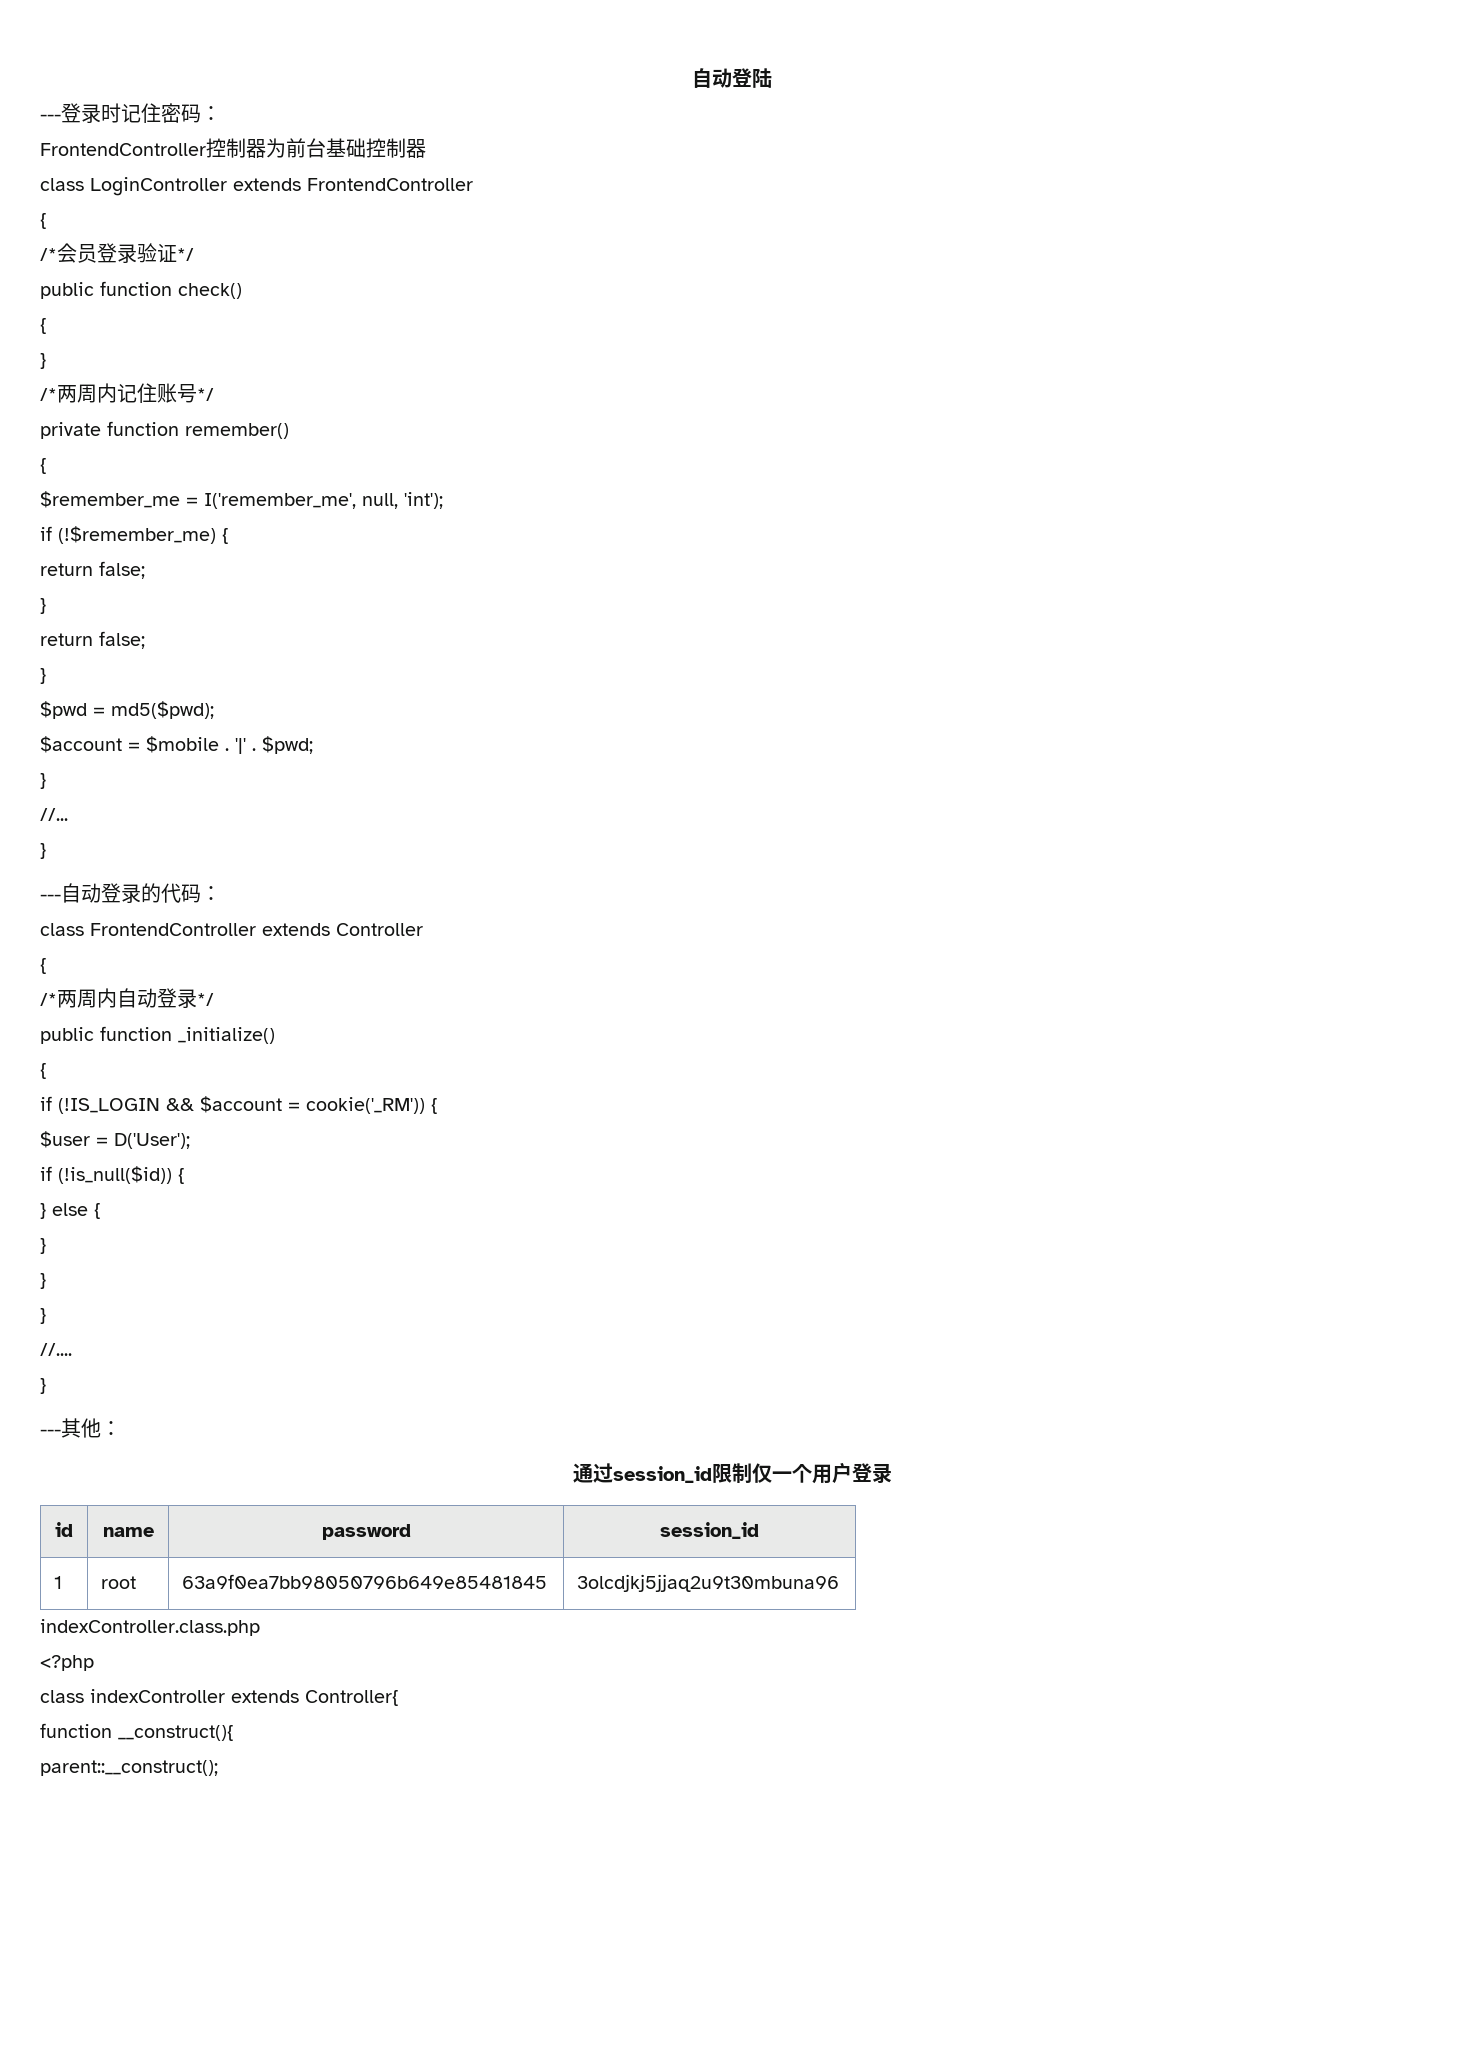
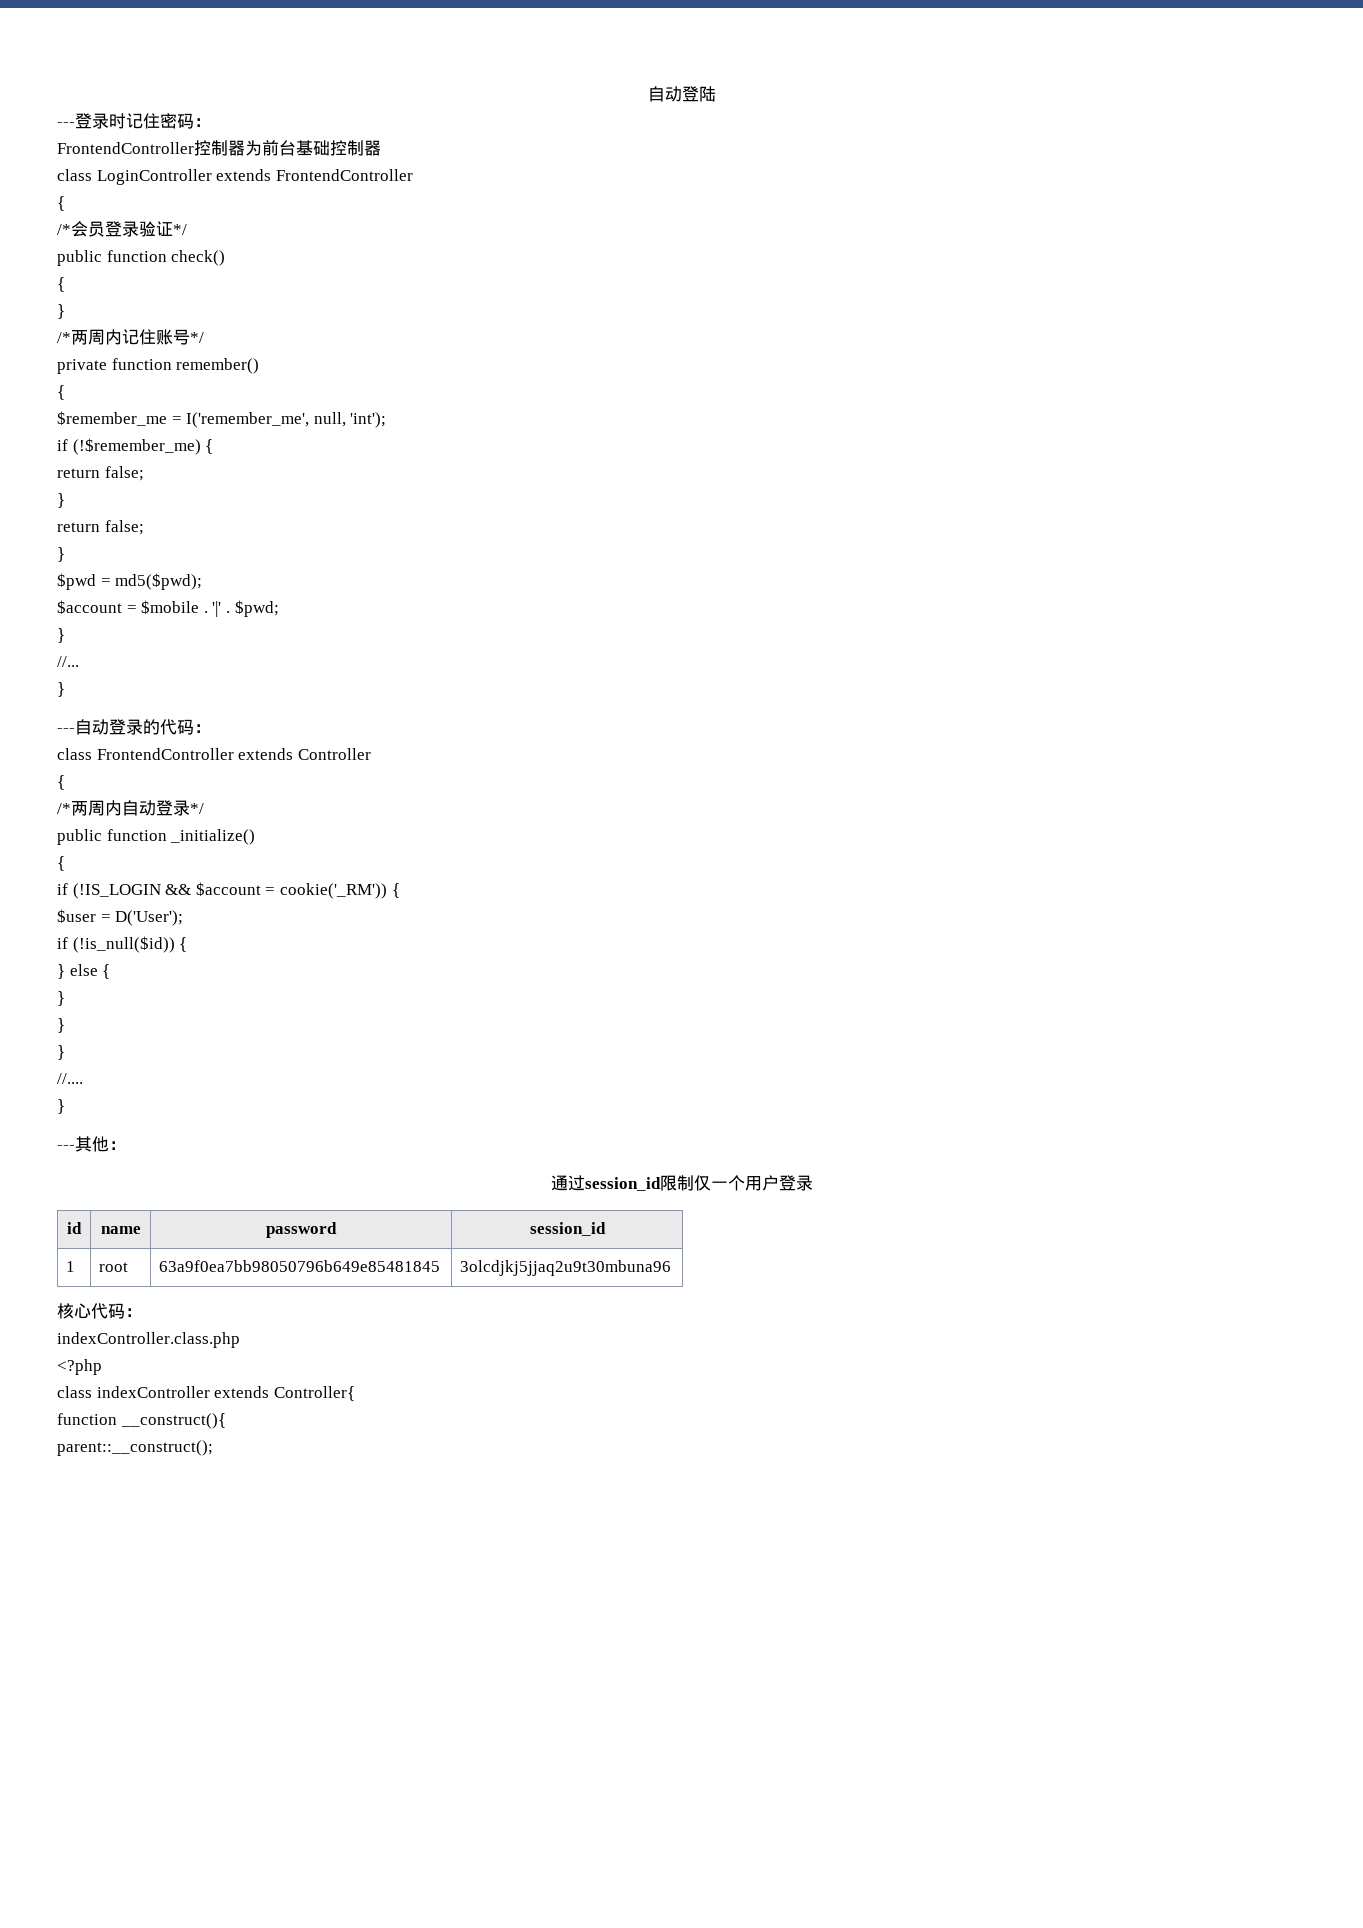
+ 核心代码：

